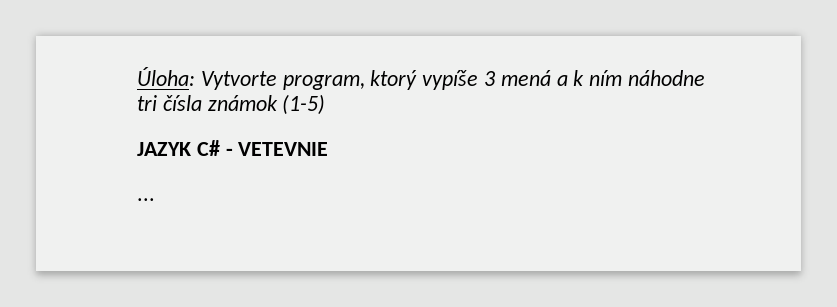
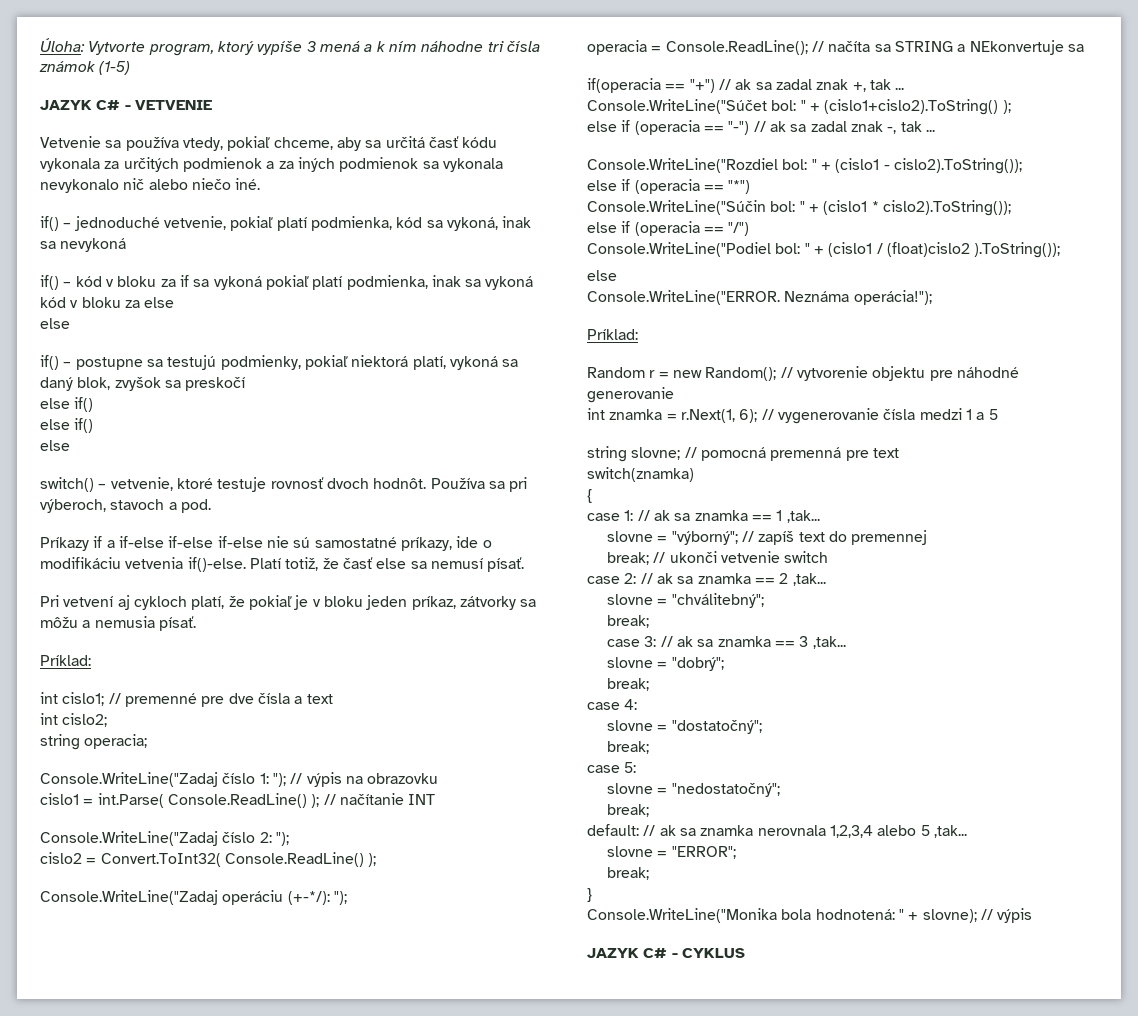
- JAZYK C# - VETEVNIE
- ...
+ JAZYK C# - VETVENIE
+ Vetvenie sa používa vtedy, pokiaľ chceme, aby sa určitá časť kódu vykonala za určitých podmienok a za iných podmienok sa vykonala nevykonalo nič alebo niečo iné.
+ if() – jednoduché vetvenie, pokiaľ platí podmienka, kód sa vykoná, inak sa nevykoná
+ if() – kód v bloku za if sa vykoná pokiaľ platí podmienka, inak sa vykoná kód v bloku za else
+ else
+ if() – postupne sa testujú podmienky, pokiaľ niektorá platí, vykoná sa daný blok, zvyšok sa preskočí
+ else if()
+ else if()
+ else
+ switch() – vetvenie, ktoré testuje rovnosť dvoch hodnôt. Používa sa pri výberoch, stavoch a pod.
+ Príkazy if a if-else if-else if-else nie sú samostatné príkazy, ide o modifikáciu vetvenia if()-else. Platí totiž, že časť else sa nemusí písať.
+ Pri vetvení aj cykloch platí, že pokiaľ je v bloku jeden príkaz, zátvorky sa môžu a nemusia písať.
+ Príklad:
+ int cislo1; // premenné pre dve čísla a text
+ int cislo2;
+ string operacia;
+ Console.WriteLine("Zadaj číslo 1: "); // výpis na obrazovku
+ cislo1 = int.Parse( Console.ReadLine() ); // načítanie INT
+ Console.WriteLine("Zadaj číslo 2: ");
+ cislo2 = Convert.ToInt32( Console.ReadLine() );
+ Console.WriteLine("Zadaj operáciu (+-*/): ");
+ operacia = Console.ReadLine(); // načíta sa STRING a NEkonvertuje sa
+ if(operacia == "+") // ak sa zadal znak +, tak ...
+ Console.WriteLine("Súčet bol: " + (cislo1+cislo2).ToString() );
+ else if (operacia == "-") // ak sa zadal znak -, tak ...
+ Console.WriteLine("Rozdiel bol: " + (cislo1 - cislo2).ToString());
+ else if (operacia == "*")
+ Console.WriteLine("Súčin bol: " + (cislo1 * cislo2).ToString());
+ else if (operacia == "/")
+ Console.WriteLine("Podiel bol: " + (cislo1 / (float)cislo2 ).ToString());
+ else
+ Console.WriteLine("ERROR. Neznáma operácia!");
+ Príklad:
+ Random r = new Random(); // vytvorenie objektu pre náhodné generovanie
+ int znamka = r.Next(1, 6); // vygenerovanie čísla medzi 1 a 5
+ string slovne; // pomocná premenná pre text
+ switch(znamka)
+ {
+ case 1: // ak sa znamka == 1 ,tak...
+ slovne = "výborný"; // zapíš text do premennej
+ break; // ukonči vetvenie switch
+ case 2: // ak sa znamka == 2 ,tak...
+ slovne = "chválitebný";
+ break;
+ case 3: // ak sa znamka == 3 ,tak...
+ slovne = "dobrý";
+ break;
+ case 4:
+ slovne = "dostatočný";
+ break;
+ case 5:
+ slovne = "nedostatočný";
+ break;
+ default: // ak sa znamka nerovnala 1,2,3,4 alebo 5 ,tak...
+ slovne = "ERROR";
+ break;
+ }
+ Console.WriteLine("Monika bola hodnotená: " + slovne); // výpis
+ JAZYK C# - CYKLUS

